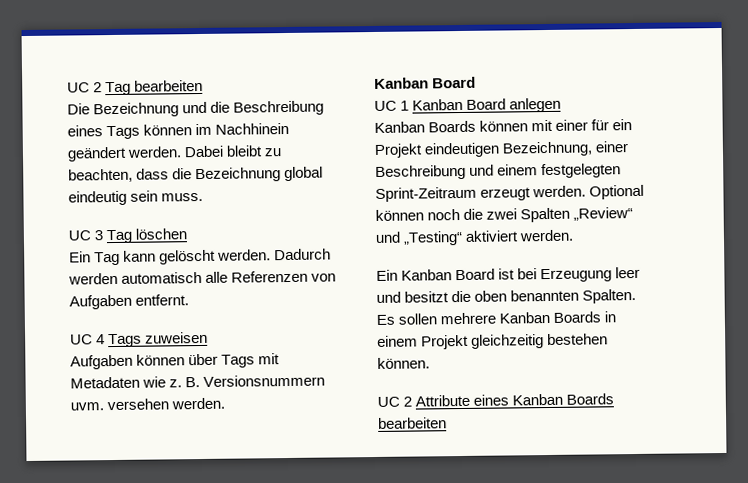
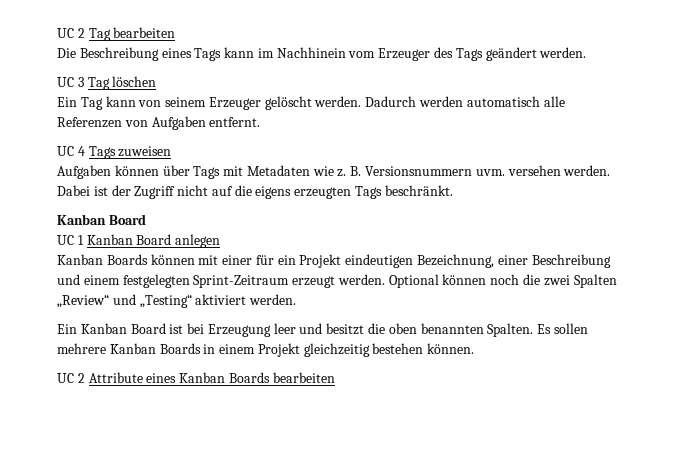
- Die Bezeichnung und die Beschreibung eines Tags können im Nachhinein geändert werden. Dabei bleibt zu beachten, dass die Bezeichnung global eindeutig sein muss.
+ Die Beschreibung eines Tags kann im Nachhinein vom Erzeuger des Tags geändert werden.
- Ein Tag kann gelöscht werden.
+ Ein Tag kann von seinem Erzeuger gelöscht werden.
+ Dabei ist der Zugriff nicht auf die eigens erzeugten Tags beschränkt.

